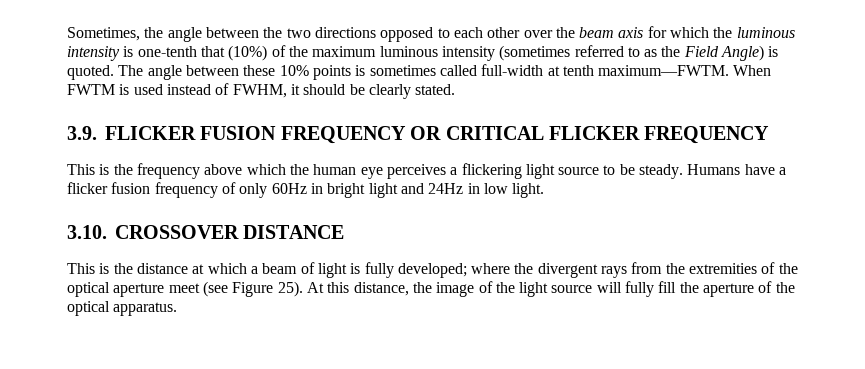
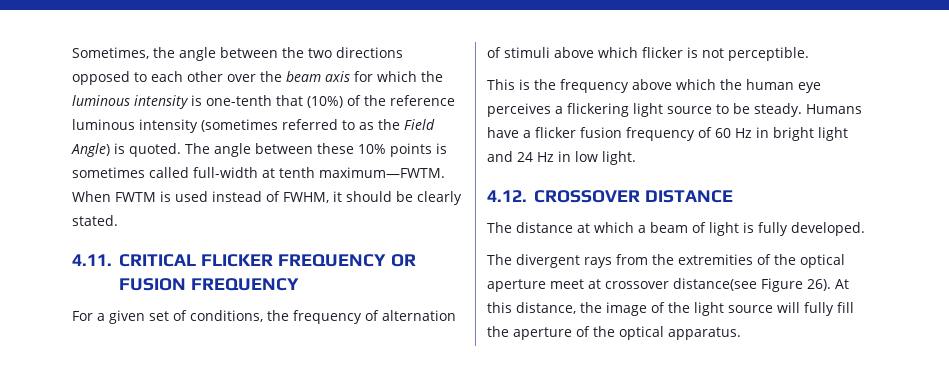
- Sometimes, the angle between the two directions opposed to each other over the beam axis for which the luminous intensity is one-tenth that (10%) of the maximum luminous intensity (sometimes referred to as the Field Angle) is quoted.
+ Sometimes, the angle between the two directions opposed to each other over the beam axis for which the luminous intensity is one-tenth that (10%) of the reference luminous intensity (sometimes referred to as the Field Angle) is quoted.
- 3.9. FLICKER FUSION FREQUENCY OR CRITICAL FLICKER FREQUENCY
+ 4.11. CRITICAL FLICKER FREQUENCY OR FUSION FREQUENCY
+ For a given set of conditions, the frequency of alternation of stimuli above which flicker is not perceptible.
- Humans have a flicker fusion frequency of only 60Hz in bright light and 24Hz in low light.
+ Humans have a flicker fusion frequency of 60 Hz in bright light and 24 Hz in low light.
- 3.10. CROSSOVER DISTANCE
+ 4.12. CROSSOVER DISTANCE
- This is the distance at which a beam of light is fully developed; where the divergent rays from the extremities of the optical aperture meet (see Figure 25).
+ The distance at which a beam of light is fully developed.
+ The divergent rays from the extremities of the optical aperture meet at crossover distance(see Figure 26).

